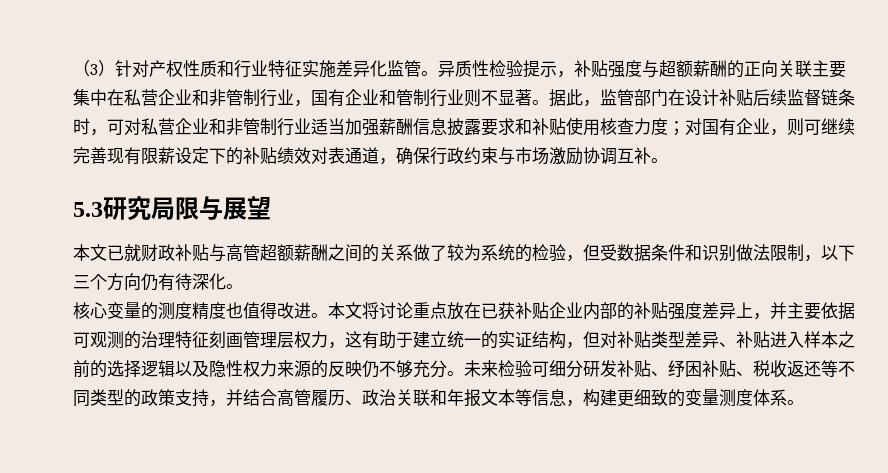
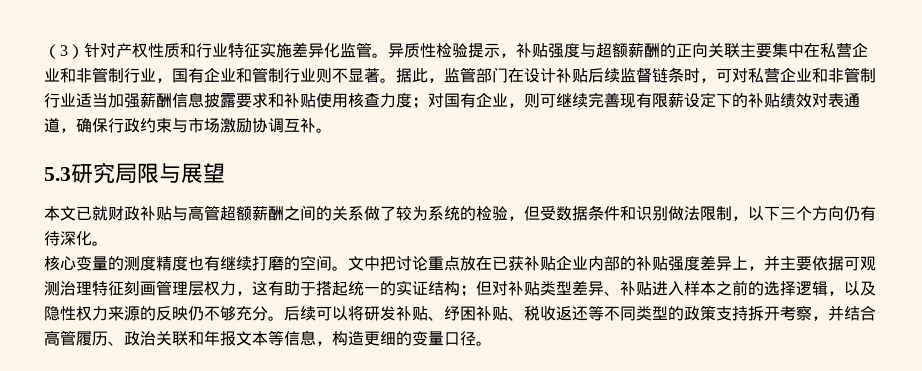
- 核心变量的测度精度也值得改进。本文将讨论重点放在已获补贴企业内部的补贴强度差异上，并主要依据可观测的治理特征刻画管理层权力，这有助于建立统一的实证结构，但对补贴类型差异、补贴进入样本之前的选择逻辑以及隐性权力来源的反映仍不够充分。
+ 核心变量的测度精度也有继续打磨的空间。文中把讨论重点放在已获补贴企业内部的补贴强度差异上，并主要依据可观测治理特征刻画管理层权力，这有助于搭起统一的实证结构；但对补贴类型差异、补贴进入样本之前的选择逻辑，以及隐性权力来源的反映仍不够充分。
- 未来检验可细分研发补贴、纾困补贴、税收返还等不同类型的政策支持，并结合高管履历、政治关联和年报文本等信息，构建更细致的变量测度体系。
+ 后续可以将研发补贴、纾困补贴、税收返还等不同类型的政策支持拆开考察，并结合高管履历、政治关联和年报文本等信息，构造更细的变量口径。

